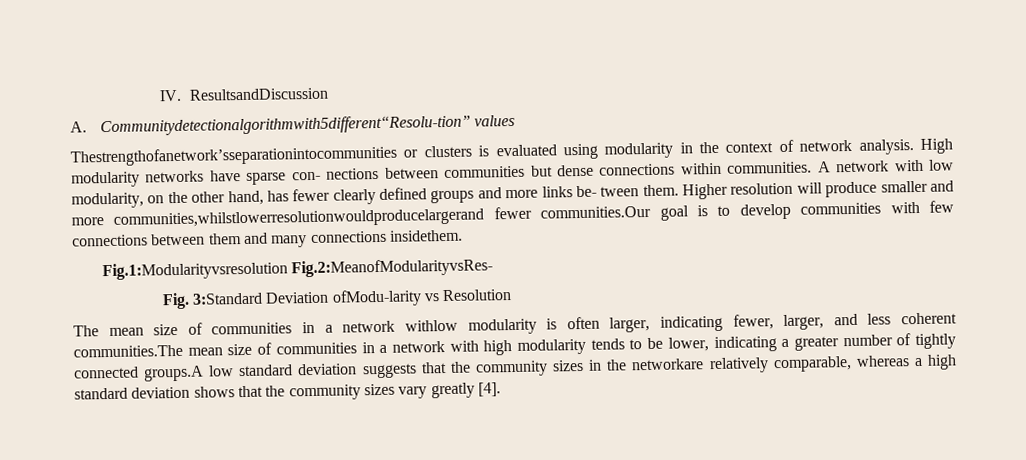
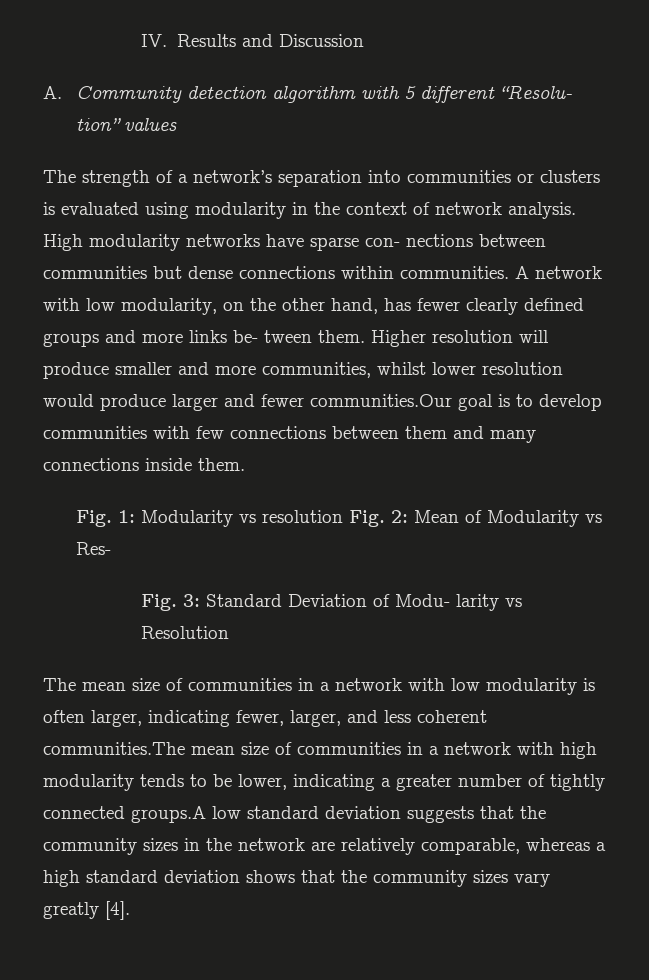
- IV. ResultsandDiscussion
- A. Communitydetectionalgorithmwith5different“Resolu-tion” values
- Thestrengthofanetwork’sseparationintocommunities or clusters is evaluated using modularity in the context of network analysis.
+ IV. Results and Discussion
+ A. Community detection algorithm with 5 different “Resolu- tion” values
+ The strength of a network’s separation into communities or clusters is evaluated using modularity in the context of network analysis.
- Higher resolution will produce smaller and more communities,whilstlowerresolutionwouldproducelargerand fewer communities.Our goal is to develop communities with few connections between them and many connections insidethem.
- Fig.1:Modularityvsresolution Fig.2:MeanofModularityvsRes-
- Fig. 3:Standard Deviation ofModu-larity vs Resolution
+ Higher resolution will produce smaller and more communities, whilst lower resolution would produce larger and fewer communities.Our goal is to develop communities with few connections between them and many connections inside them.
+ Fig. 1: Modularity vs resolution Fig. 2: Mean of Modularity vs Res-
+ Fig. 3: Standard Deviation of Modu- larity vs Resolution
- The mean size of communities in a network withlow modularity is often larger, indicating fewer, larger, and less coherent communities.The mean size of communities in a network with high modularity tends to be lower, indicating a greater number of tightly connected groups.A low standard deviation suggests that the community sizes in the networkare relatively comparable, whereas a high standard deviation shows that the community sizes vary greatly [4].
+ The mean size of communities in a network with low modularity is often larger, indicating fewer, larger, and less coherent communities.The mean size of communities in a network with high modularity tends to be lower, indicating a greater number of tightly connected groups.A low standard deviation suggests that the community sizes in the network are relatively comparable, whereas a high standard deviation shows that the community sizes vary greatly [4].

